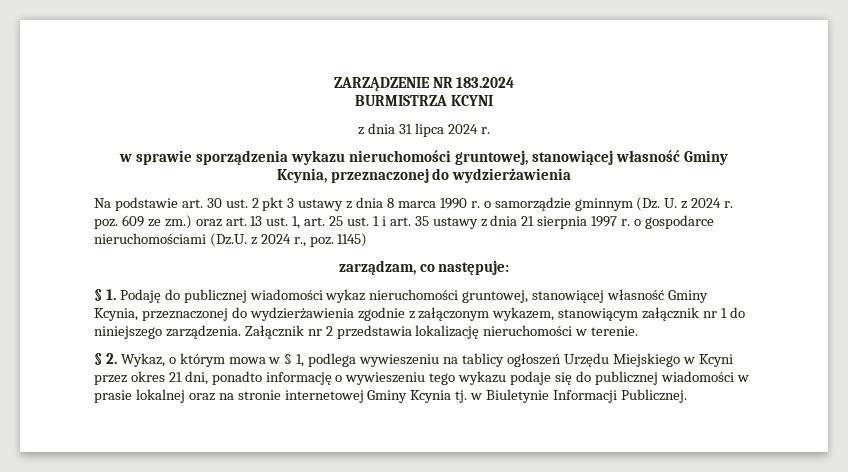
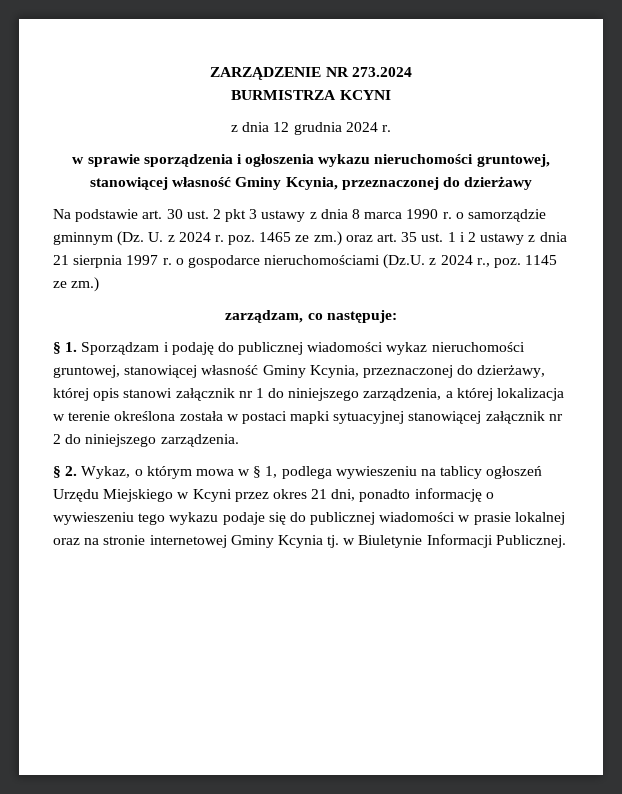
- ZARZĄDZENIE NR 183.2024
+ ZARZĄDZENIE NR 273.2024
- z dnia 31 lipca 2024 r.
+ z dnia 12 grudnia 2024 r.
- w sprawie sporządzenia wykazu nieruchomości gruntowej, stanowiącej własność Gminy Kcynia, przeznaczonej do wydzierżawienia
+ w sprawie sporządzenia i ogłoszenia wykazu nieruchomości gruntowej, stanowiącej własność Gminy Kcynia, przeznaczonej do dzierżawy
- Na podstawie art. 30 ust. 2 pkt 3 ustawy z dnia 8 marca 1990 r. o samorządzie gminnym (Dz. U. z 2024 r. poz. 609 ze zm.) oraz art. 13 ust. 1, art. 25 ust. 1 i art. 35 ustawy z dnia 21 sierpnia 1997 r. o gospodarce nieruchomościami (Dz.U. z 2024 r., poz. 1145)
+ Na podstawie art. 30 ust. 2 pkt 3 ustawy z dnia 8 marca 1990 r. o samorządzie gminnym (Dz. U. z 2024 r. poz. 1465 ze zm.) oraz art. 35 ust. 1 i 2 ustawy z dnia 21 sierpnia 1997 r. o gospodarce nieruchomościami (Dz.U. z 2024 r., poz. 1145 ze zm.)
- § 1. Podaję do publicznej wiadomości wykaz nieruchomości gruntowej, stanowiącej własność Gminy Kcynia, przeznaczonej do wydzierżawienia zgodnie z załączonym wykazem, stanowiącym załącznik nr 1 do niniejszego zarządzenia. Załącznik nr 2 przedstawia lokalizację nieruchomości w terenie.
+ § 1. Sporządzam i podaję do publicznej wiadomości wykaz nieruchomości gruntowej, stanowiącej własność Gminy Kcynia, przeznaczonej do dzierżawy, której opis stanowi załącznik nr 1 do niniejszego zarządzenia, a której lokalizacja w terenie określona została w postaci mapki sytuacyjnej stanowiącej załącznik nr 2 do niniejszego zarządzenia.

